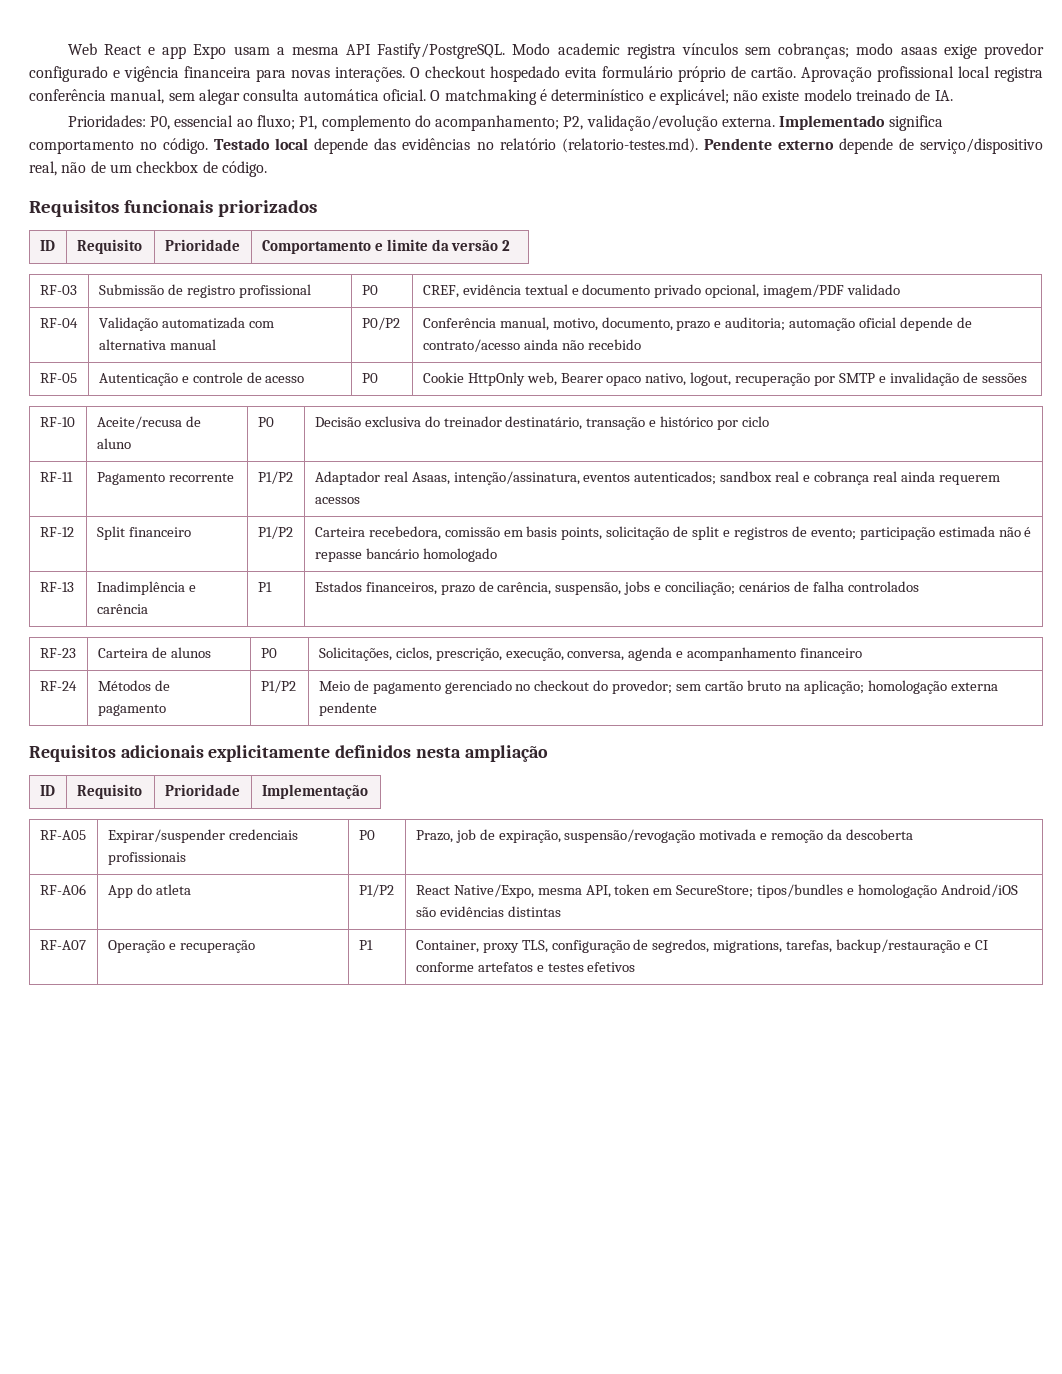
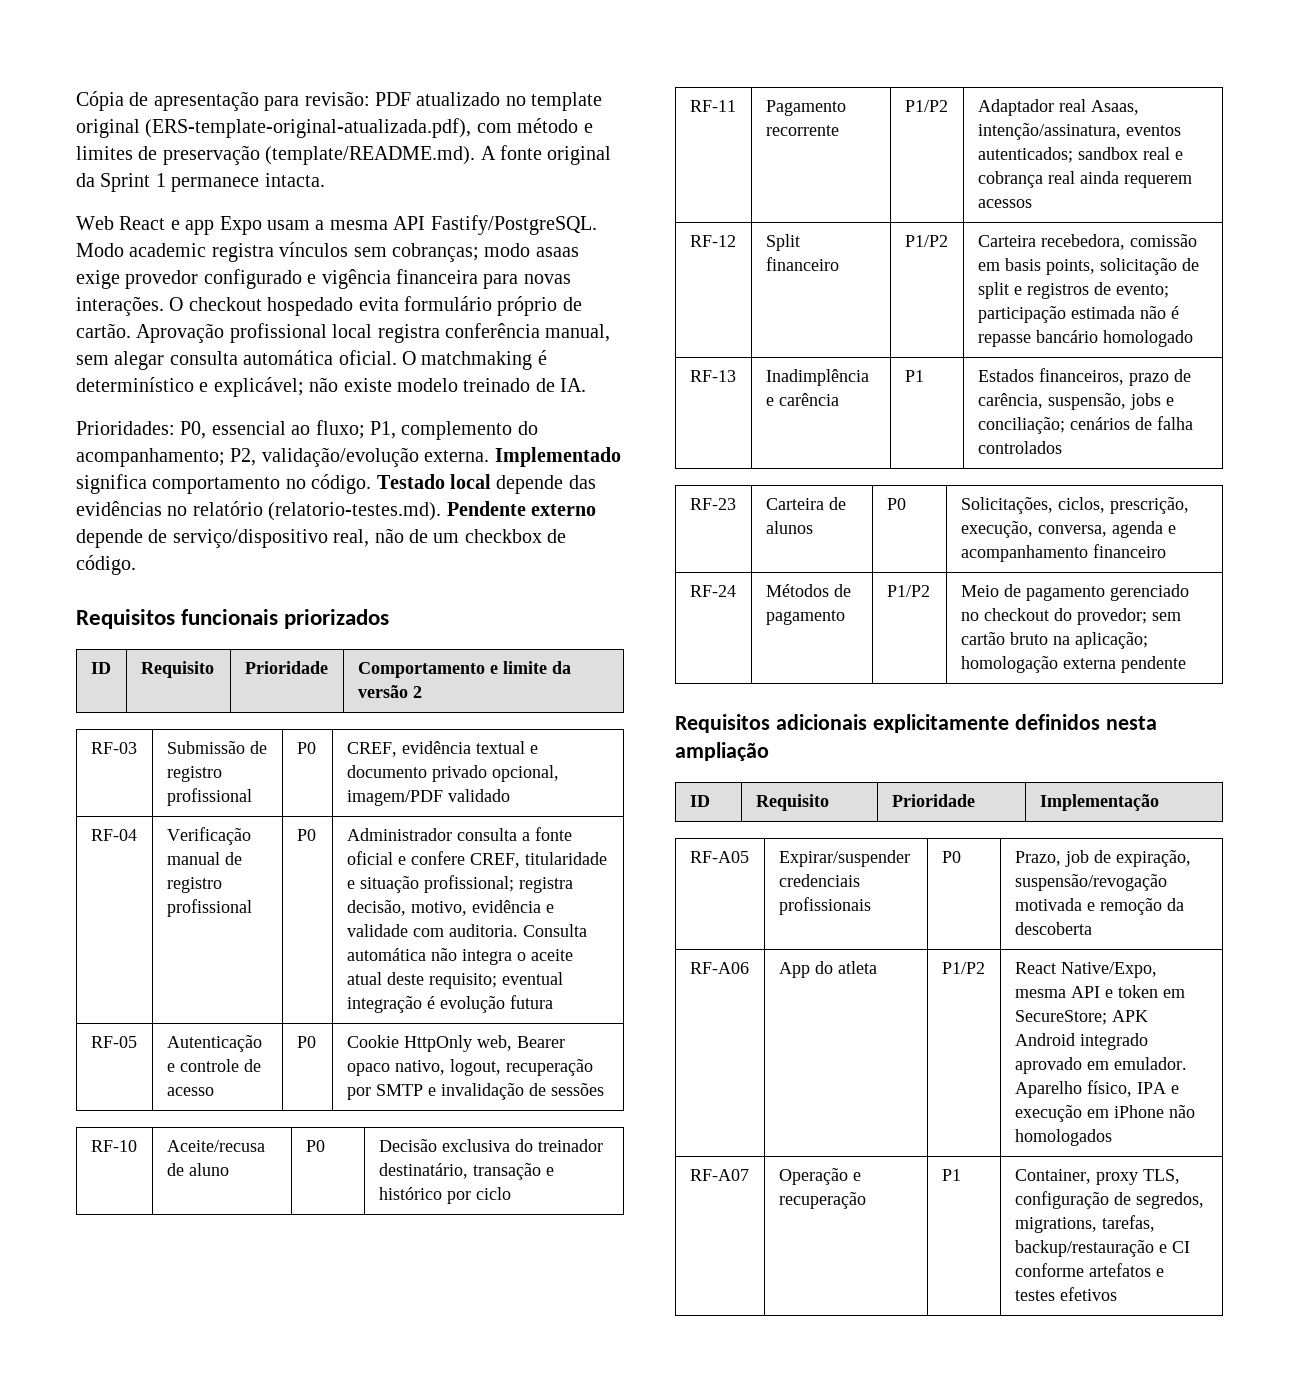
+ Cópia de apresentação para revisão: PDF atualizado no template original (ERS-template-original-atualizada.pdf), com método e limites de preservação (template/README.md). A fonte original da Sprint 1 permanece intacta.
- Validação automatizada com alternativa manual | P0/P2 | Conferência manual, motivo, documento, prazo e auditoria; automação oficial depende de contrato/acesso ainda não recebido
+ Verificação manual de registro profissional | P0 | Administrador consulta a fonte oficial e confere CREF, titularidade e situação profissional; registra decisão, motivo, evidência e validade com auditoria. Consulta automática não integra o aceite atual deste requisito; eventual integração é evolução futura
- RF-A06 | App do atleta | P1/P2 | React Native/Expo, mesma API, token em SecureStore; tipos/bundles e homologação Android/iOS são evidências distintas
+ RF-A06 | App do atleta | P1/P2 | React Native/Expo, mesma API e token em SecureStore; APK Android integrado aprovado em emulador. Aparelho físico, IPA e execução em iPhone não homologados

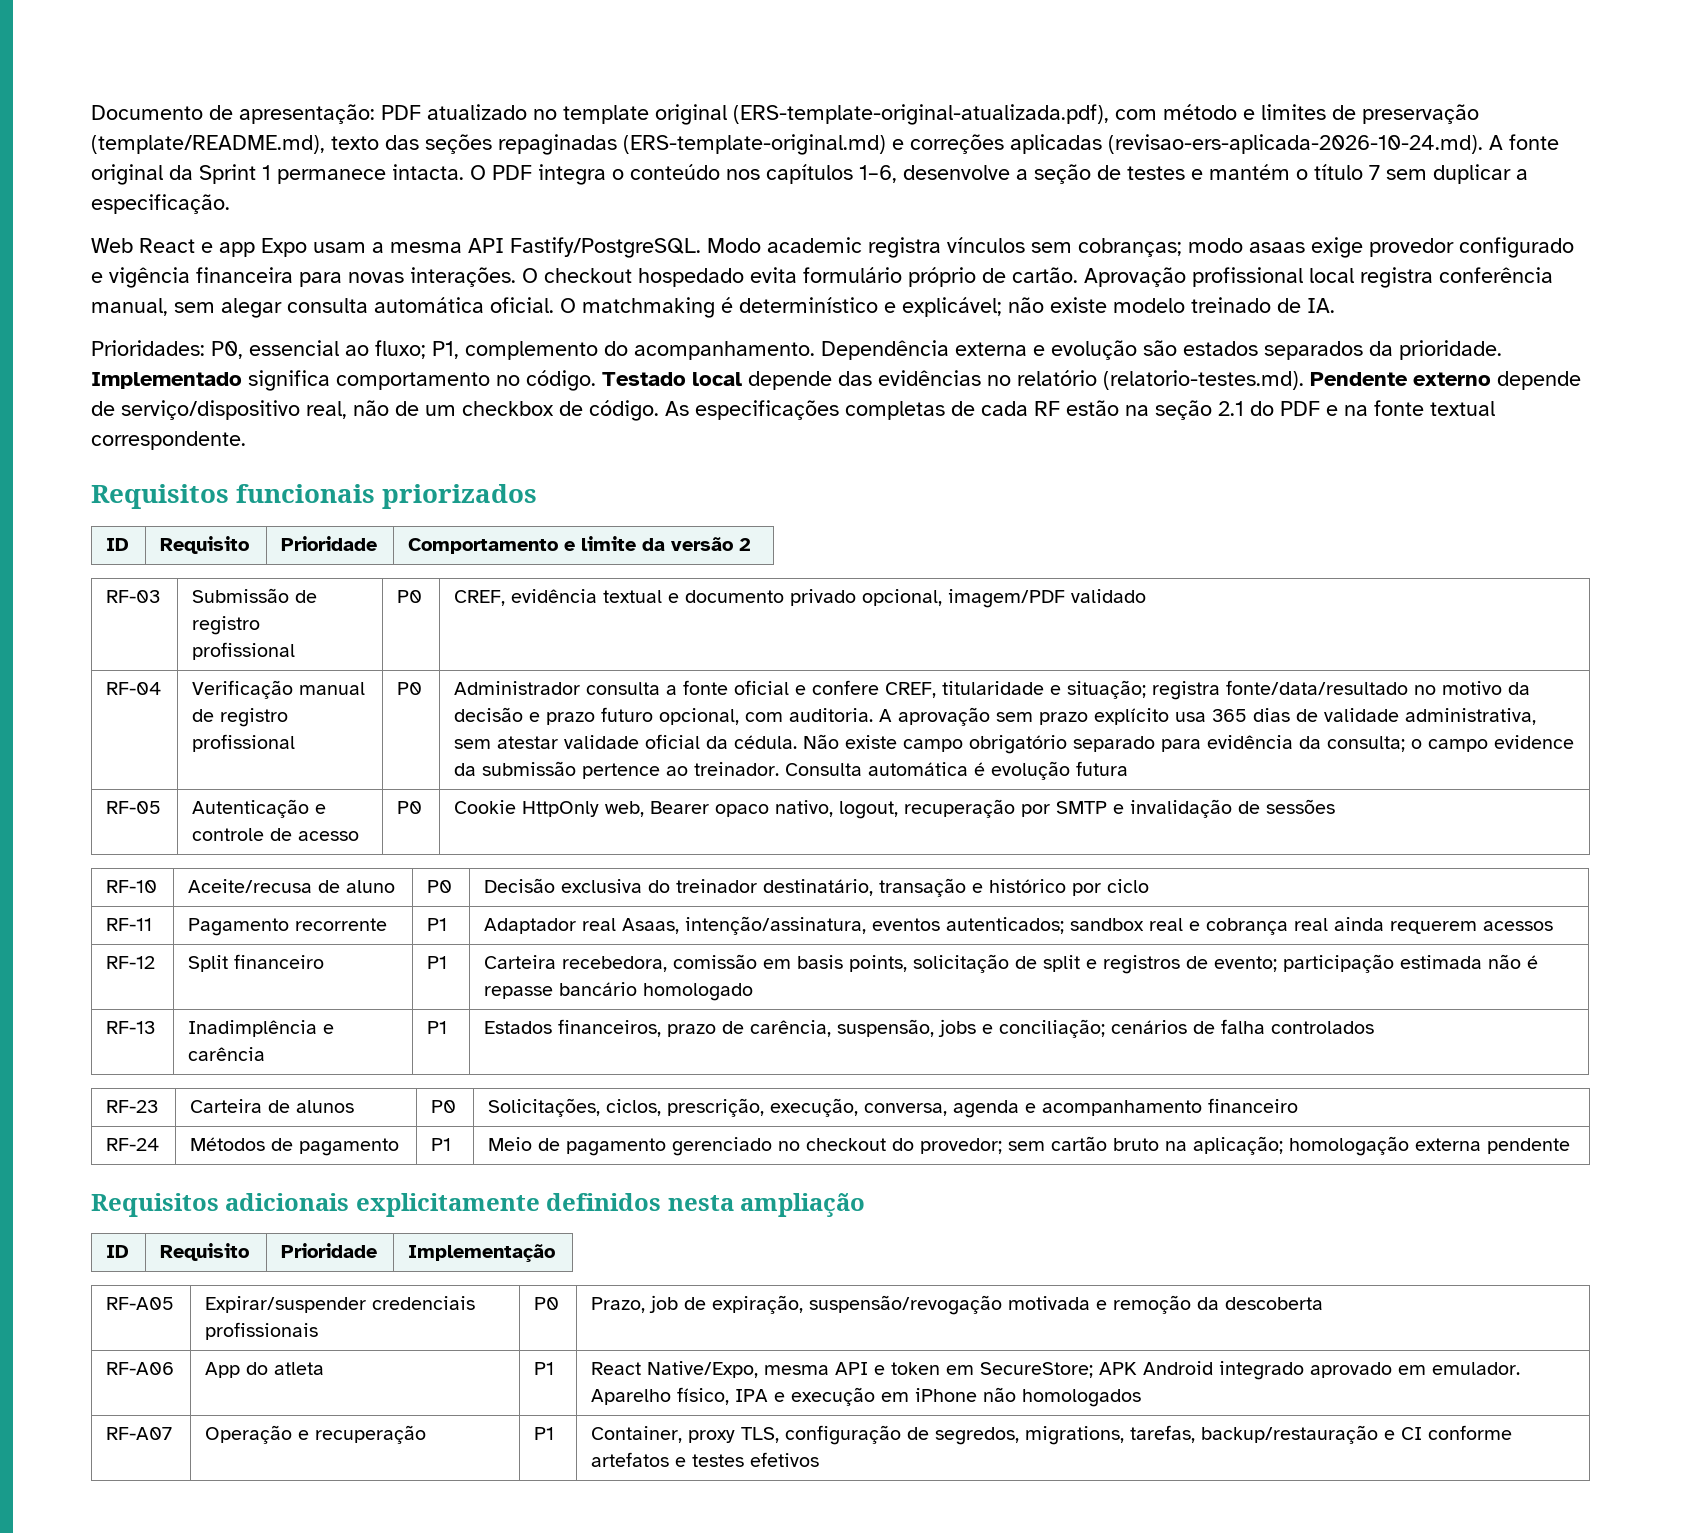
- Cópia de apresentação para revisão: PDF atualizado no template original (ERS-template-original-atualizada.pdf), com método e limites de preservação (template/README.md). A fonte original da Sprint 1 permanece intacta.
+ Documento de apresentação: PDF atualizado no template original (ERS-template-original-atualizada.pdf), com método e limites de preservação (template/README.md), texto das seções repaginadas (ERS-template-original.md) e correções aplicadas (revisao-ers-aplicada-2026-10-24.md). A fonte original da Sprint 1 permanece intacta. O PDF integra o conteúdo nos capítulos 1–6, desenvolve a seção de testes e mantém o título 7 sem duplicar a especificação.
- Prioridades: P0, essencial ao fluxo; P1, complemento do acompanhamento; P2, validação/evolução externa.
+ Prioridades: P0, essencial ao fluxo; P1, complemento do acompanhamento. Dependência externa e evolução são estados separados da prioridade.
+ As especificações completas de cada RF estão na seção 2.1 do PDF e na fonte textual correspondente.
- Administrador consulta a fonte oficial e confere CREF, titularidade e situação profissional; registra decisão, motivo, evidência e validade com auditoria. Consulta automática não integra o aceite atual deste requisito; eventual integração é evolução futura
+ Administrador consulta a fonte oficial e confere CREF, titularidade e situação; registra fonte/data/resultado no motivo da decisão e prazo futuro opcional, com auditoria. A aprovação sem prazo explícito usa 365 dias de validade administrativa, sem atestar validade oficial da cédula. Não existe campo obrigatório separado para evidência da consulta; o campo evidence da submissão pertence ao treinador. Consulta automática é evolução futura
- RF-11 | Pagamento recorrente | P1/P2 | Adaptador real Asaas, intenção/assinatura, eventos autenticados; sandbox real e cobrança real ainda requerem acessos
+ RF-11 | Pagamento recorrente | P1 | Adaptador real Asaas, intenção/assinatura, eventos autenticados; sandbox real e cobrança real ainda requerem acessos
- RF-12 | Split financeiro | P1/P2 | Carteira recebedora, comissão em basis points, solicitação de split e registros de evento; participação estimada não é repasse bancário homologado
+ RF-12 | Split financeiro | P1 | Carteira recebedora, comissão em basis points, solicitação de split e registros de evento; participação estimada não é repasse bancário homologado
- RF-24 | Métodos de pagamento | P1/P2 | Meio de pagamento gerenciado no checkout do provedor; sem cartão bruto na aplicação; homologação externa pendente
+ RF-24 | Métodos de pagamento | P1 | Meio de pagamento gerenciado no checkout do provedor; sem cartão bruto na aplicação; homologação externa pendente
- RF-A06 | App do atleta | P1/P2 | React Native/Expo, mesma API e token em SecureStore; APK Android integrado aprovado em emulador. Aparelho físico, IPA e execução em iPhone não homologados
+ RF-A06 | App do atleta | P1 | React Native/Expo, mesma API e token em SecureStore; APK Android integrado aprovado em emulador. Aparelho físico, IPA e execução em iPhone não homologados

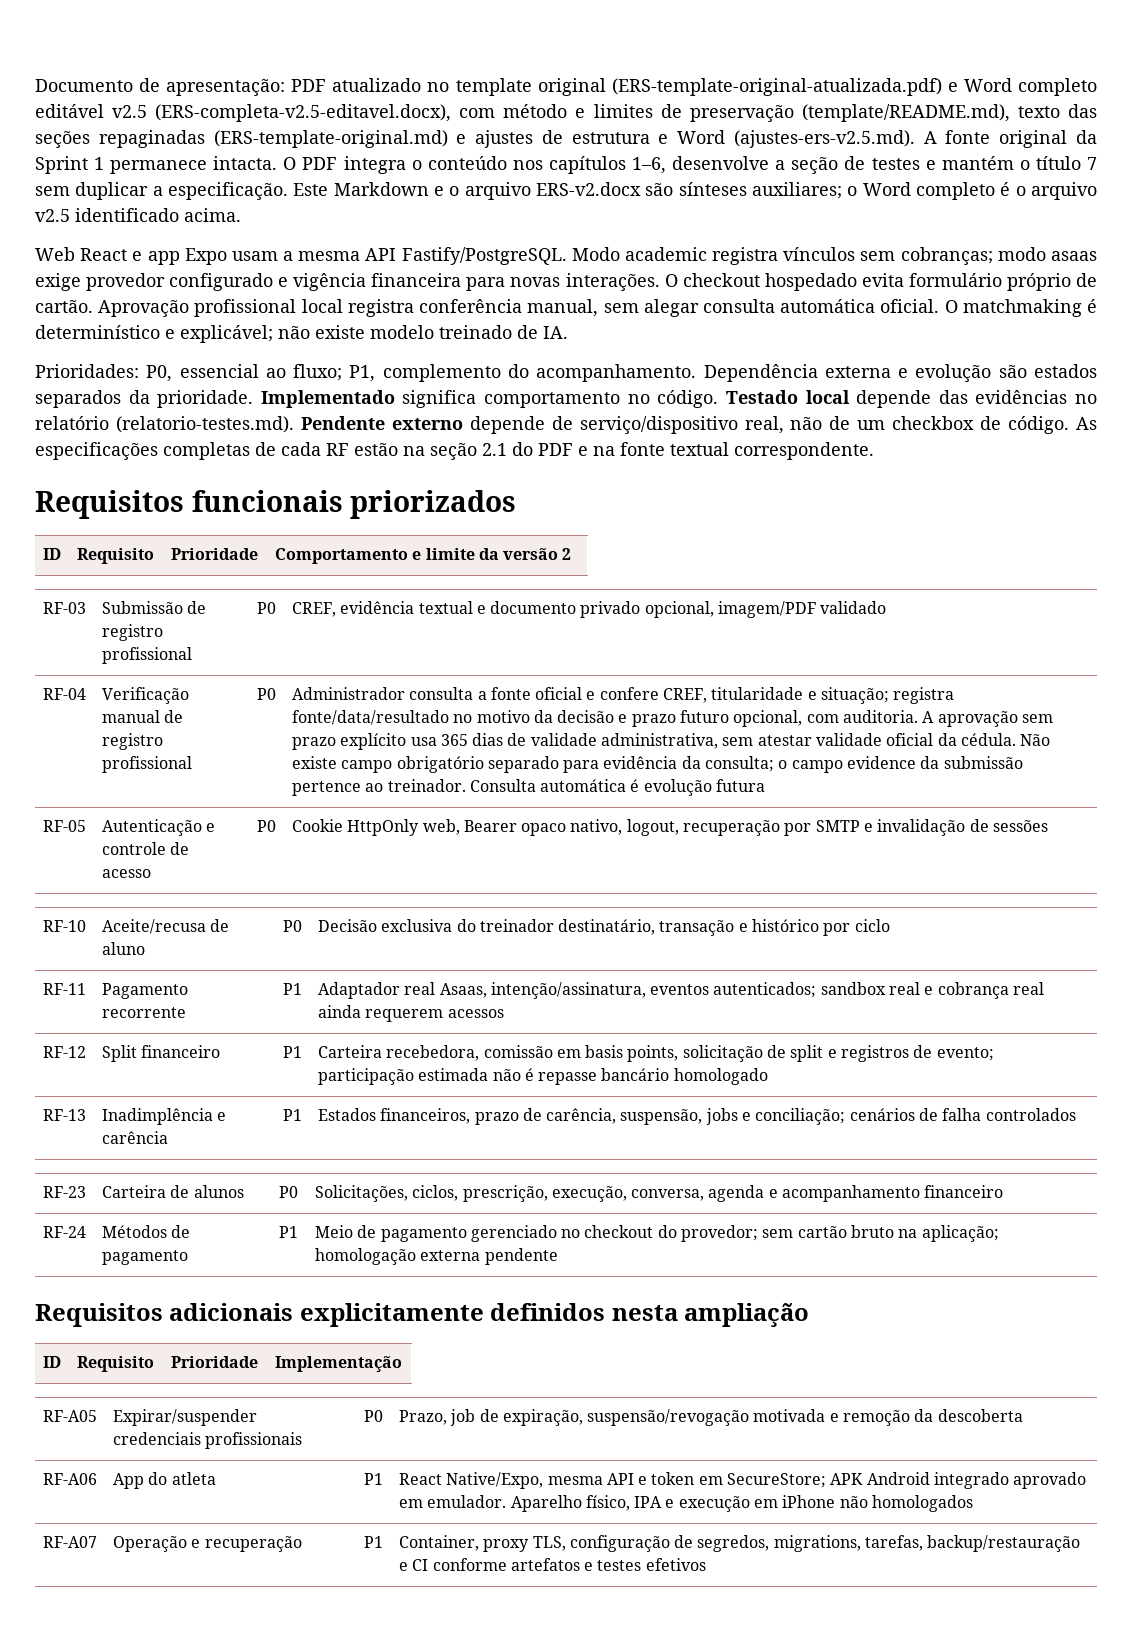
- Documento de apresentação: PDF atualizado no template original (ERS-template-original-atualizada.pdf), com método e limites de preservação (template/README.md), texto das seções repaginadas (ERS-template-original.md) e correções aplicadas (revisao-ers-aplicada-2026-10-24.md). A fonte original da Sprint 1 permanece intacta.
+ Documento de apresentação: PDF atualizado no template original (ERS-template-original-atualizada.pdf) e Word completo editável v2.5 (ERS-completa-v2.5-editavel.docx), com método e limites de preservação (template/README.md), texto das seções repaginadas (ERS-template-original.md) e ajustes de estrutura e Word (ajustes-ers-v2.5.md). A fonte original da Sprint 1 permanece intacta.
+ Este Markdown e o arquivo ERS-v2.docx são sínteses auxiliares; o Word completo é o arquivo v2.5 identificado acima.

